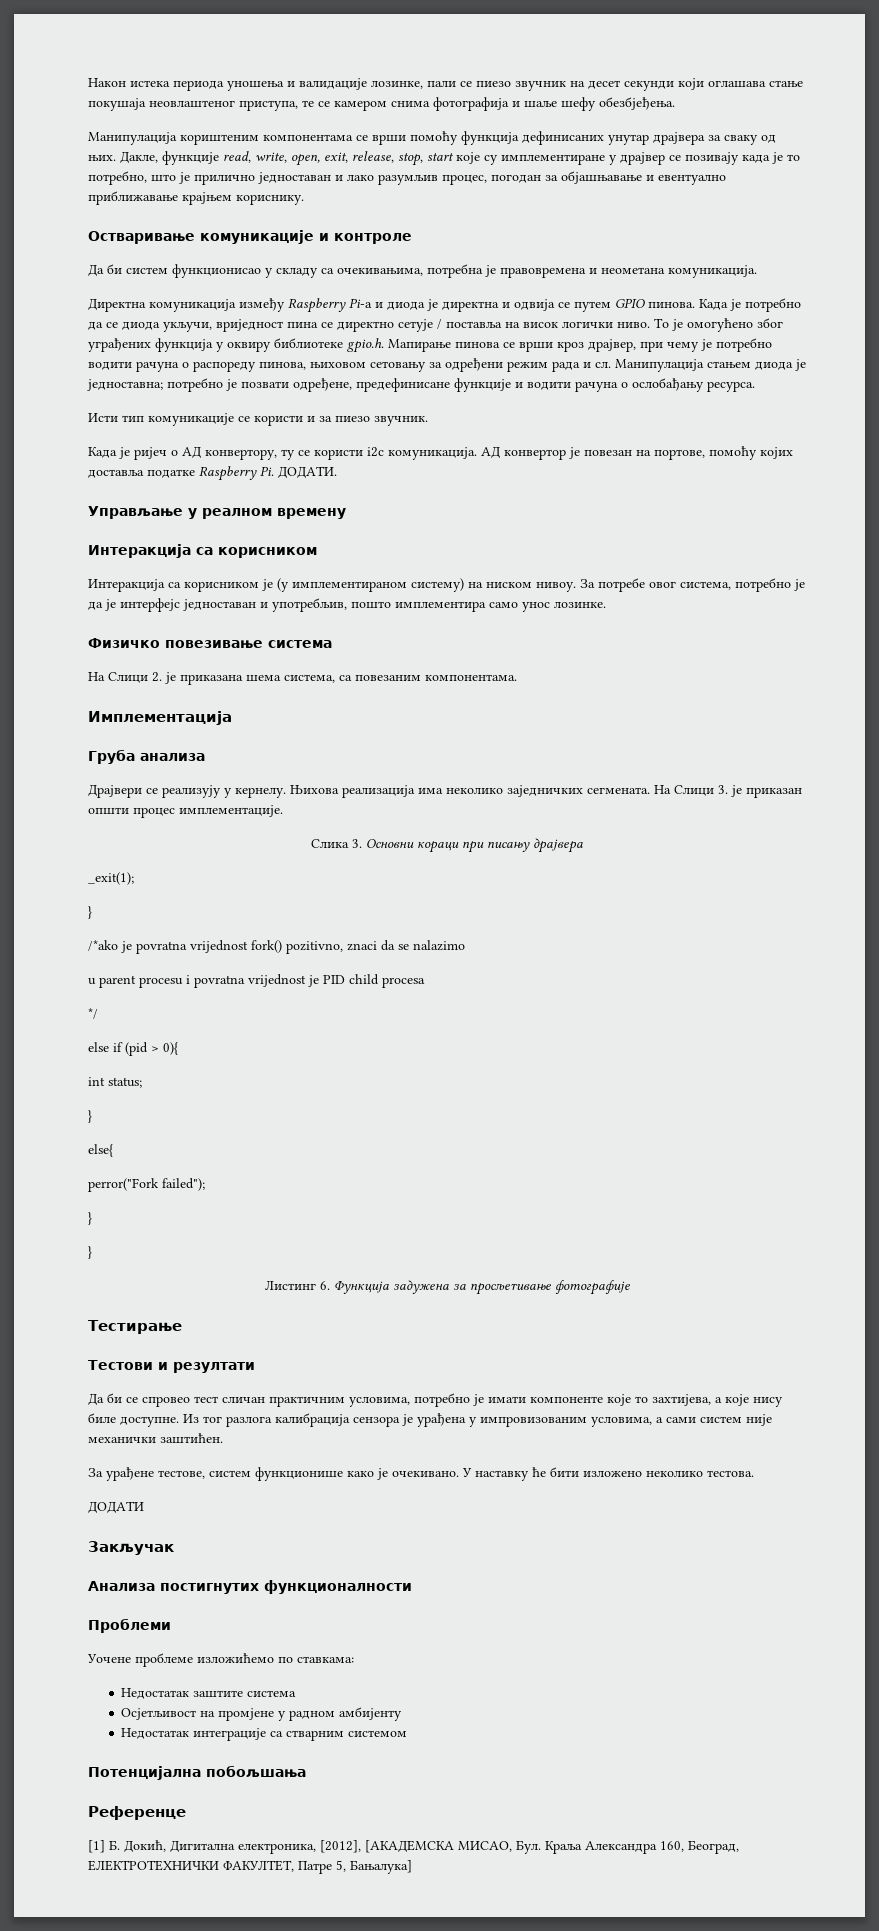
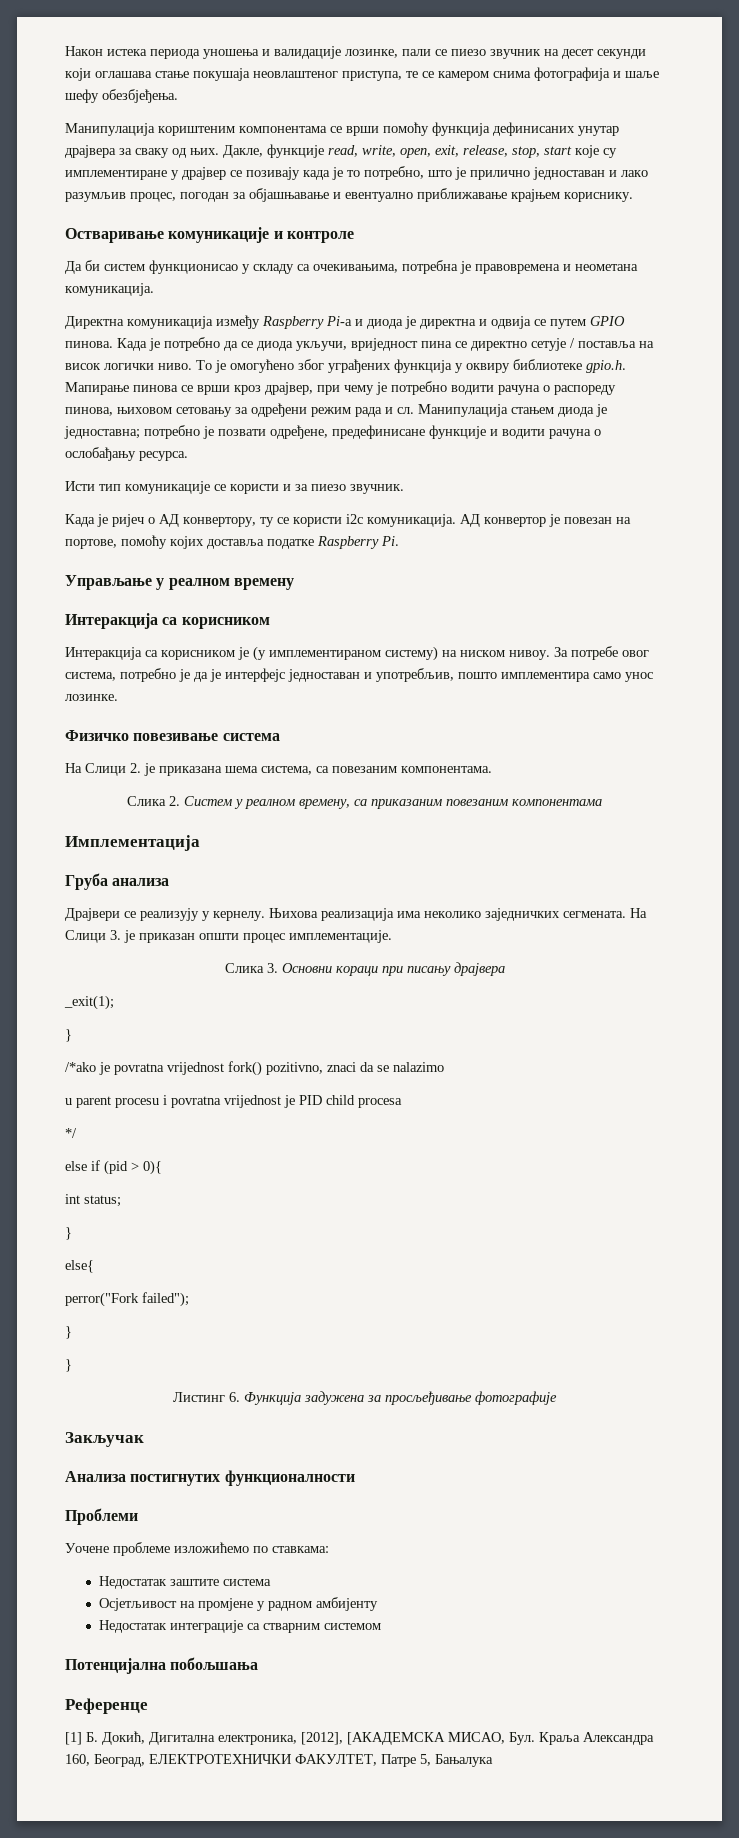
- АД конвертор је повезан на портове, помоћу којих доставља податке Raspberry Pi. ДОДАТИ.
+ АД конвертор је повезан на портове, помоћу којих доставља податке Raspberry Pi.
+ Слика 2. Систем у реалном времену, са приказаним повезаним компонентама
- Тестирање
- Тестови и резултати
- Да би се спровео тест сличан практичним условима, потребно је имати компоненте које то захтијева, а које нису биле доступне. Из тог разлога калибрација сензора је урађена у импровизованим условима, а сами систем није механички заштићен.
- За урађене тестове, систем функционише како је очекивано. У наставку ће бити изложено неколико тестова.
- ДОДАТИ
- [1] Б. Докић, Дигитална електроника, [2012], [АКАДЕМСКА МИСАО, Бул. Краљa Александра 160, Београд, ЕЛЕКТРОТЕХНИЧКИ ФАКУЛТЕТ, Патре 5, Бањалука]
+ [1] Б. Докић, Дигитална електроника, [2012], [АКАДЕМСКА МИСАО, Бул. Краљa Александра 160, Београд, ЕЛЕКТРОТЕХНИЧКИ ФАКУЛТЕТ, Патре 5, Бањалука

